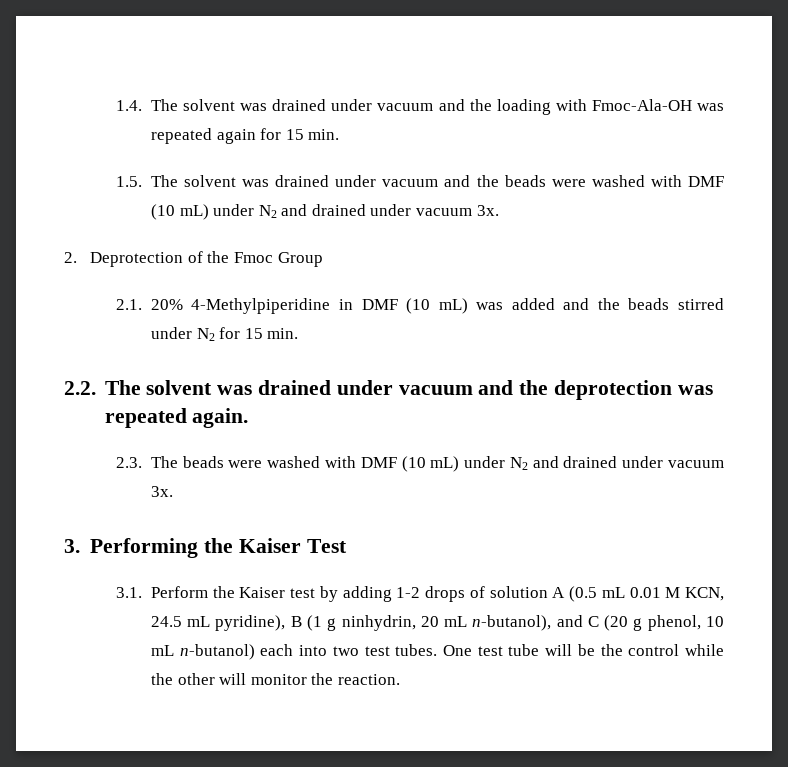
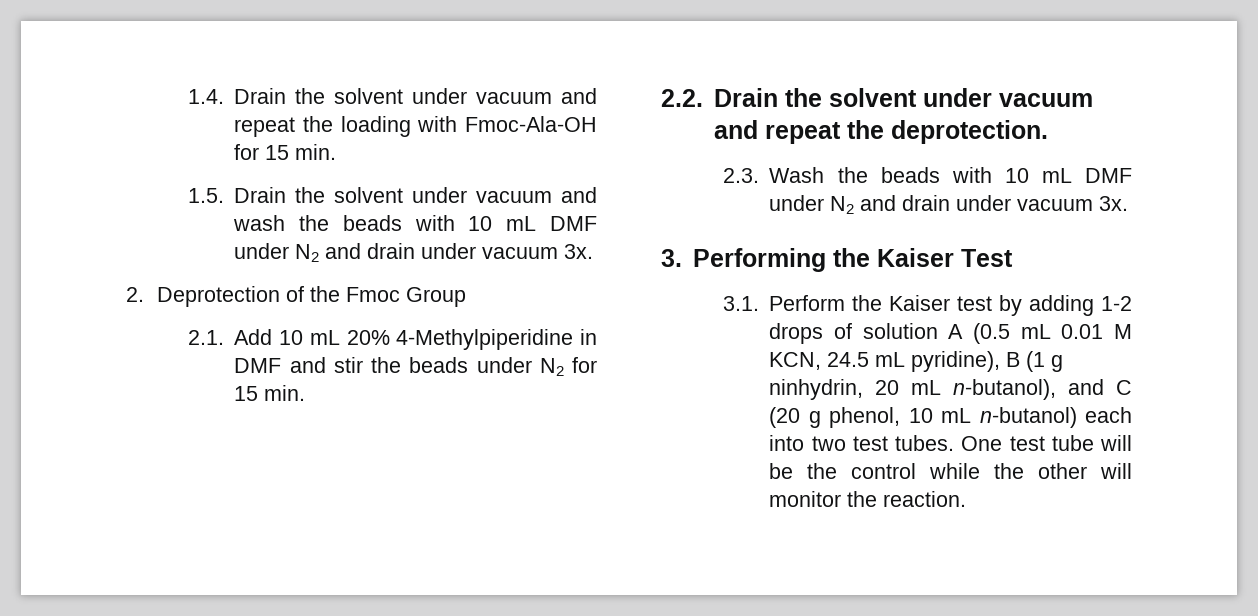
- 1.4. The solvent was drained under vacuum and the loading with Fmoc-Ala-OH was repeated again for 15 min.
+ 1.4. Drain the solvent under vacuum and repeat the loading with Fmoc-Ala-OH for 15 min.
- 1.5. The solvent was drained under vacuum and the beads were washed with DMF (10 mL) under N2 and drained under vacuum 3x.
+ 1.5. Drain the solvent under vacuum and wash the beads with 10 mL DMF under N2 and drain under vacuum 3x.
- 2.1. 20% 4-Methylpiperidine in DMF (10 mL) was added and the beads stirred under N2 for 15 min.
+ 2.1. Add 10 mL 20% 4-Methylpiperidine in DMF and stir the beads under N2 for 15 min.
- 2.2. The solvent was drained under vacuum and the deprotection was repeated again.
- 2.3. The beads were washed with DMF (10 mL) under N2 and drained under vacuum 3x.
+ 2.2. Drain the solvent under vacuum and repeat the deprotection.
+ 2.3. Wash the beads with 10 mL DMF under N2 and drain under vacuum 3x.

